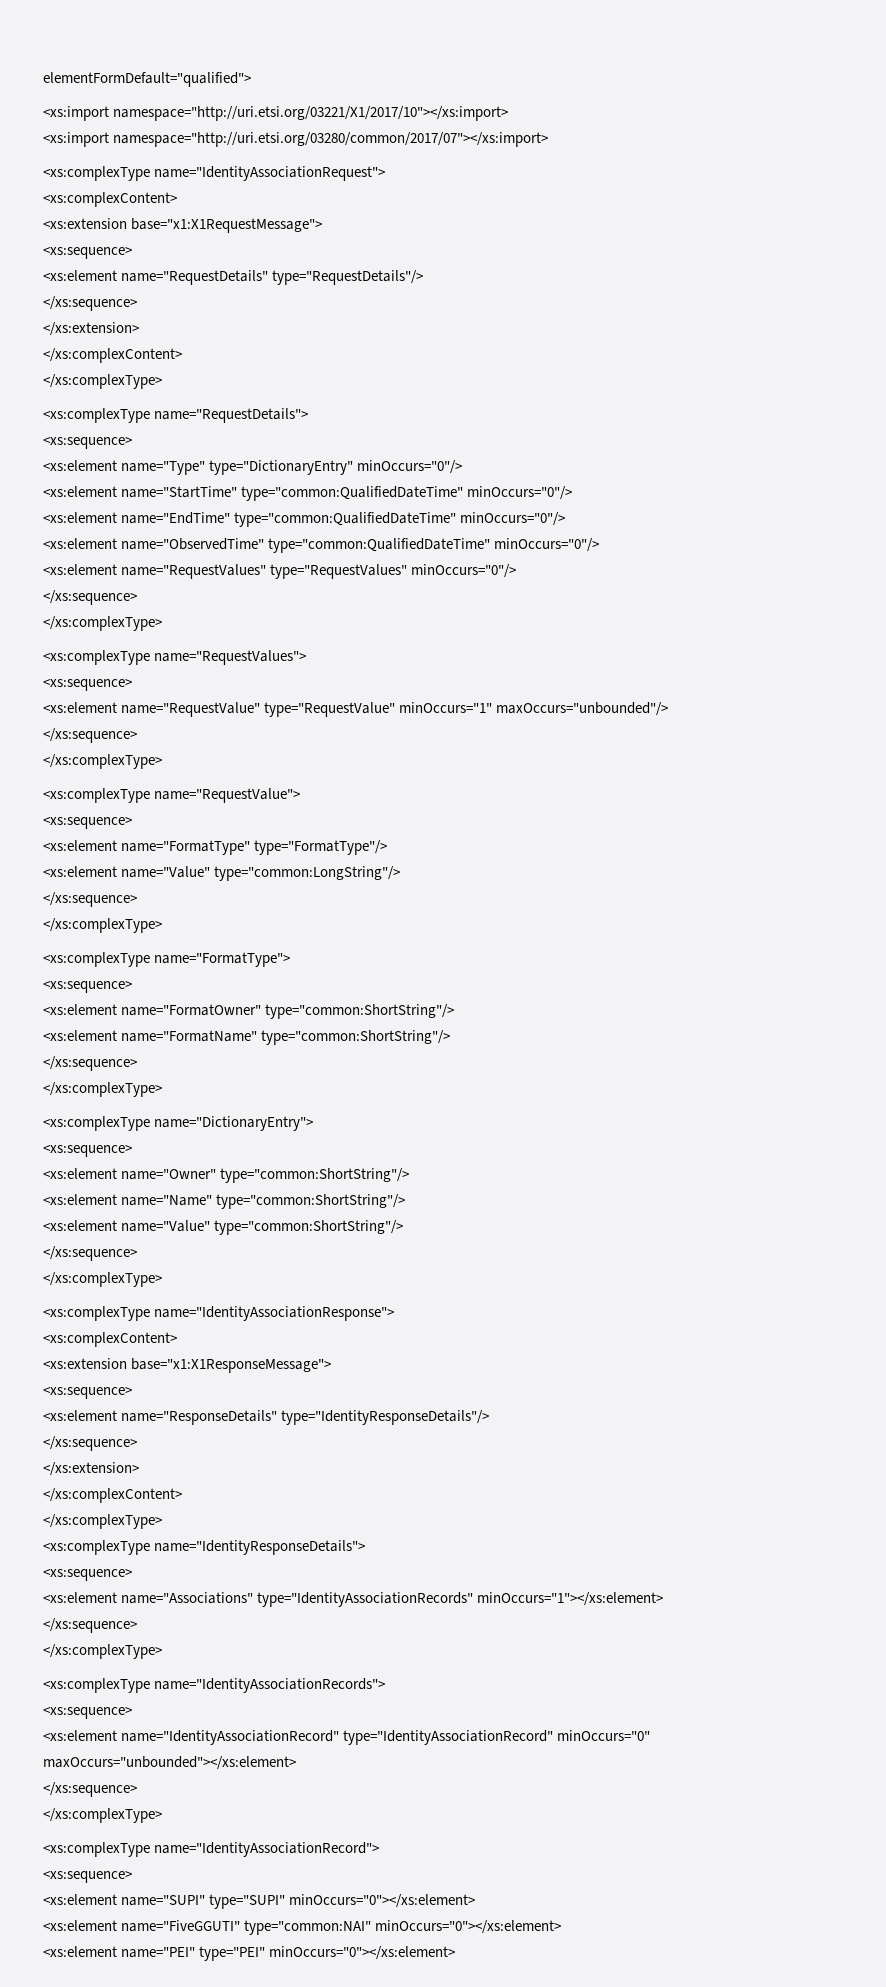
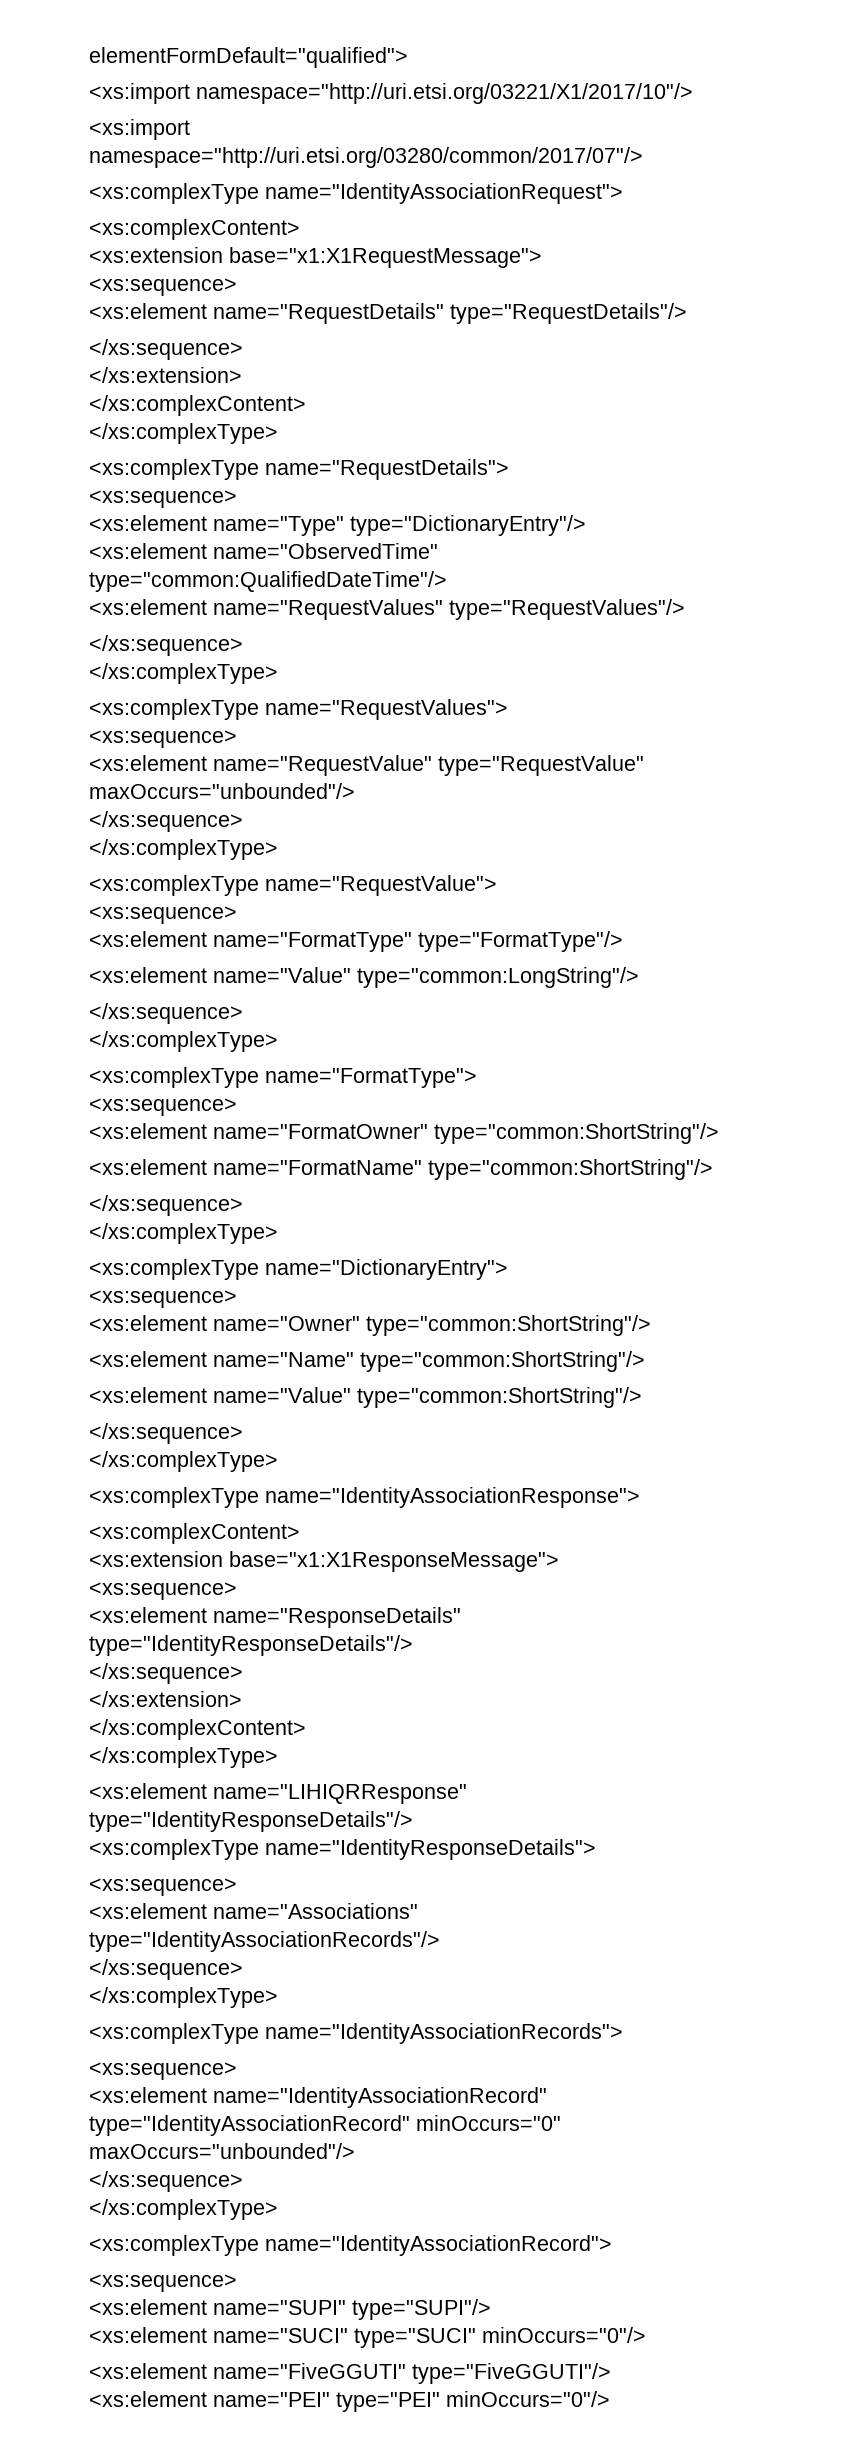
- <xs:import namespace="http://uri.etsi.org/03221/X1/2017/10"></xs:import>
- <xs:import namespace="http://uri.etsi.org/03280/common/2017/07"></xs:import>
+ <xs:import namespace="http://uri.etsi.org/03221/X1/2017/10"/>
+ <xs:import namespace="http://uri.etsi.org/03280/common/2017/07"/>
- <xs:element name="Type" type="DictionaryEntry" minOccurs="0"/>
- <xs:element name="StartTime" type="common:QualifiedDateTime" minOccurs="0"/>
- <xs:element name="EndTime" type="common:QualifiedDateTime" minOccurs="0"/>
+ <xs:element name="Type" type="DictionaryEntry"/>
- <xs:element name="ObservedTime" type="common:QualifiedDateTime" minOccurs="0"/>
+ <xs:element name="ObservedTime" type="common:QualifiedDateTime"/>
- <xs:element name="RequestValues" type="RequestValues" minOccurs="0"/>
+ <xs:element name="RequestValues" type="RequestValues"/>
- <xs:element name="RequestValue" type="RequestValue" minOccurs="1" maxOccurs="unbounded"/>
+ <xs:element name="RequestValue" type="RequestValue" maxOccurs="unbounded"/>
+ <xs:element name="LIHIQRResponse" type="IdentityResponseDetails"/>
- <xs:element name="Associations" type="IdentityAssociationRecords" minOccurs="1"></xs:element>
+ <xs:element name="Associations" type="IdentityAssociationRecords"/>
- <xs:element name="IdentityAssociationRecord" type="IdentityAssociationRecord" minOccurs="0" maxOccurs="unbounded"></xs:element>
+ <xs:element name="IdentityAssociationRecord" type="IdentityAssociationRecord" minOccurs="0" maxOccurs="unbounded"/>
- <xs:element name="SUPI" type="SUPI" minOccurs="0"></xs:element>
+ <xs:element name="SUPI" type="SUPI"/>
+ <xs:element name="SUCI" type="SUCI" minOccurs="0"/>
- <xs:element name="FiveGGUTI" type="common:NAI" minOccurs="0"></xs:element>
+ <xs:element name="FiveGGUTI" type="FiveGGUTI"/>
- <xs:element name="PEI" type="PEI" minOccurs="0"></xs:element>
+ <xs:element name="PEI" type="PEI" minOccurs="0"/>

